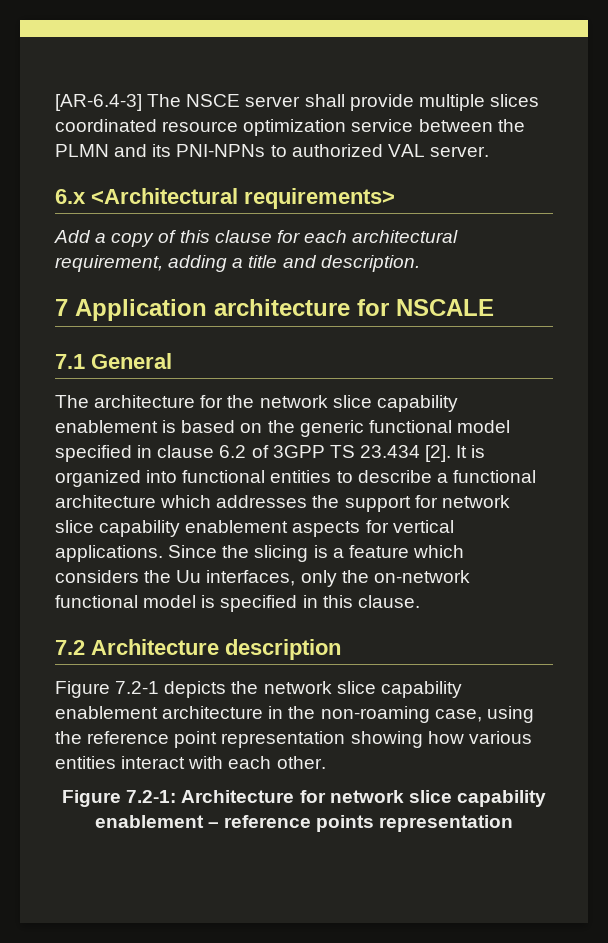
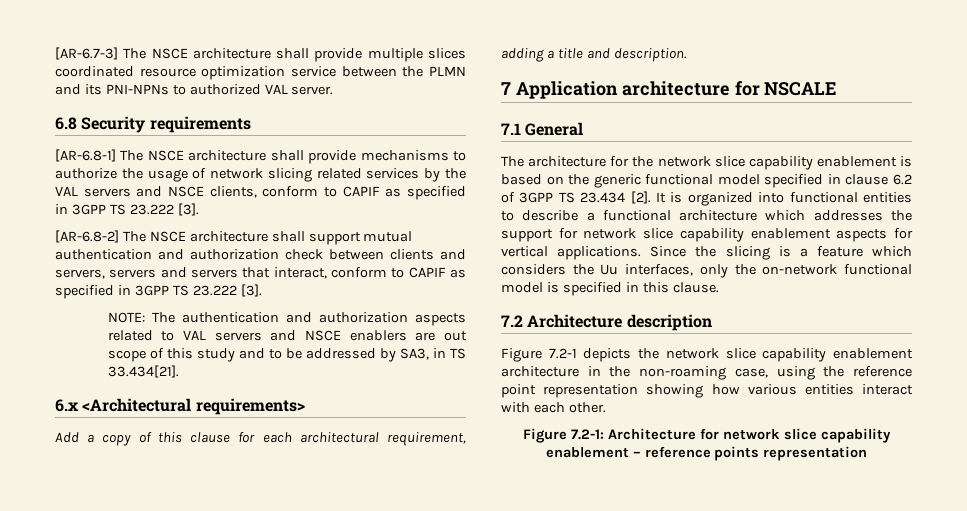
- [AR-6.4-3] The NSCE server shall provide multiple slices coordinated resource optimization service between the PLMN and its PNI-NPNs to authorized VAL server.
+ [AR-6.7-3] The NSCE architecture shall provide multiple slices coordinated resource optimization service between the PLMN and its PNI-NPNs to authorized VAL server.
+ 6.8 Security requirements
+ [AR-6.8-1] The NSCE architecture shall provide mechanisms to authorize the usage of network slicing related services by the VAL servers and NSCE clients, conform to CAPIF as specified in 3GPP TS 23.222 [3].
+ [AR-6.8-2] The NSCE architecture shall support mutual authentication and authorization check between clients and servers, servers and servers that interact, conform to CAPIF as specified in 3GPP TS 23.222 [3].
+ NOTE: The authentication and authorization aspects related to VAL servers and NSCE enablers are out scope of this study and to be addressed by SA3, in TS 33.434[21].

